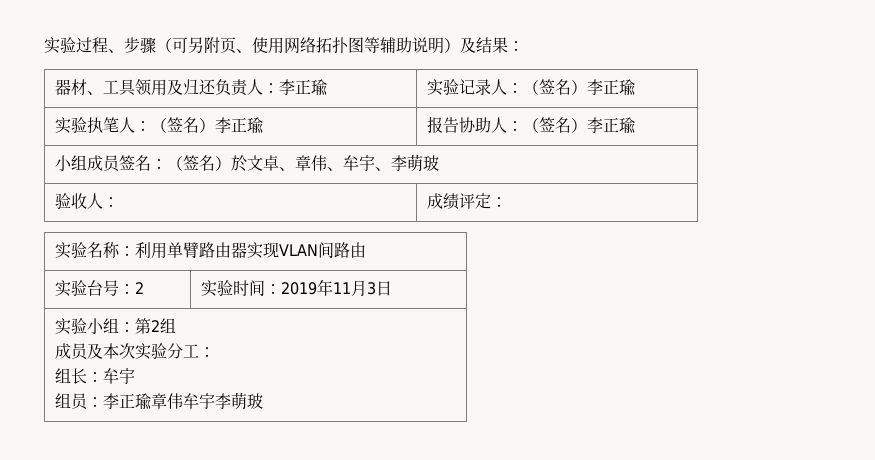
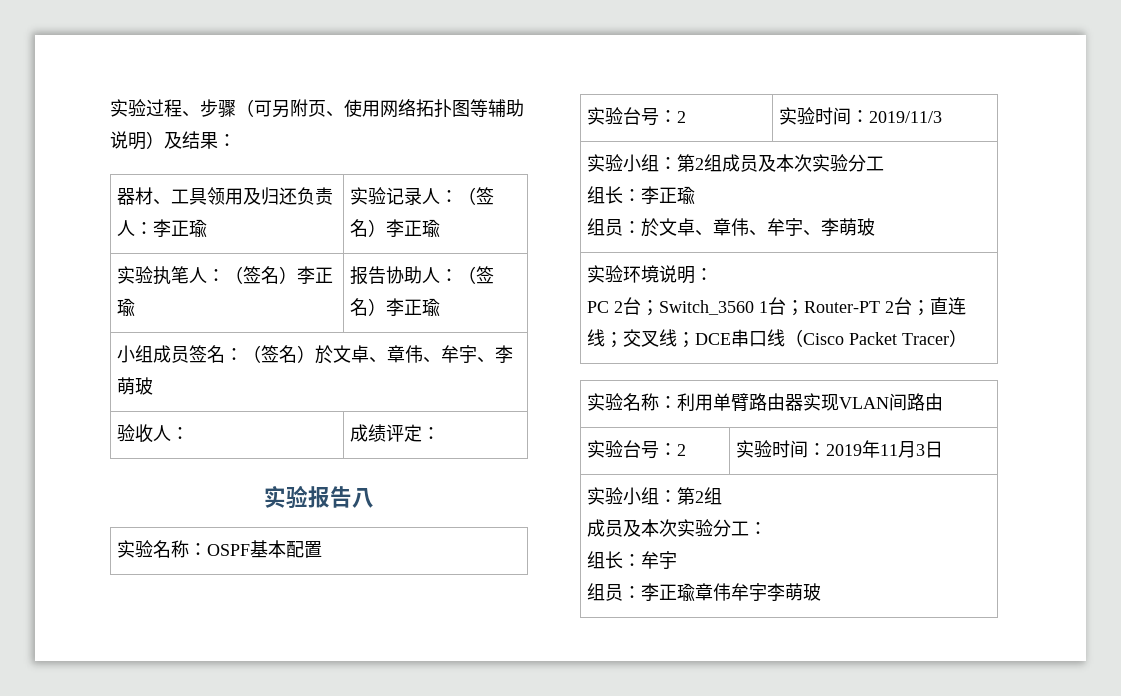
+ 实验报告八
+ 实验名称：OSPF基本配置
+ 实验台号：2 | 实验时间：2019/11/3
+ 实验小组：第2组成员及本次实验分工
+ 组长：李正瑜
+ 组员：於文卓、章伟、牟宇、李萌玻
+ 实验环境说明：
+ PC 2台；Switch_3560 1台；Router-PT 2台；直连线；交叉线；DCE串口线（Cisco Packet Tracer）

